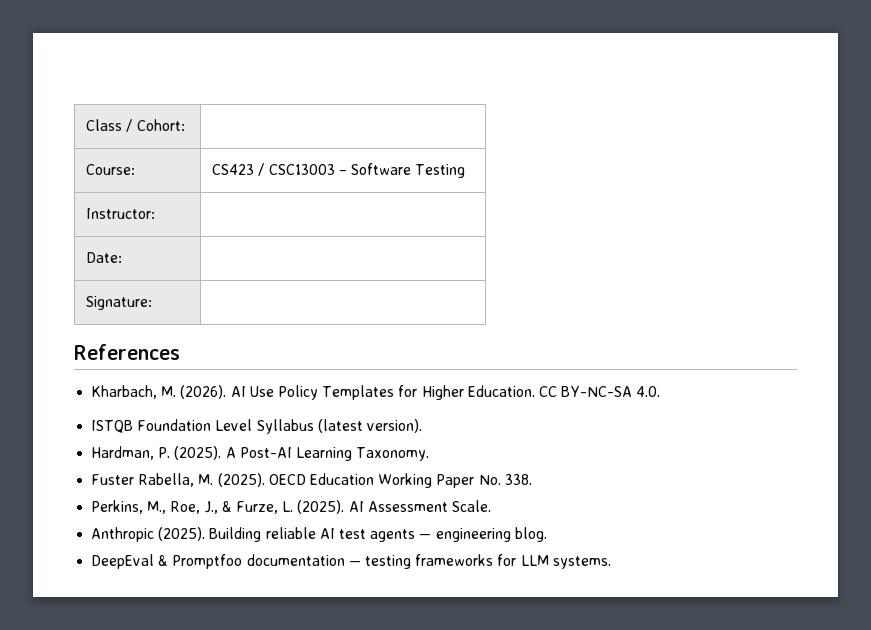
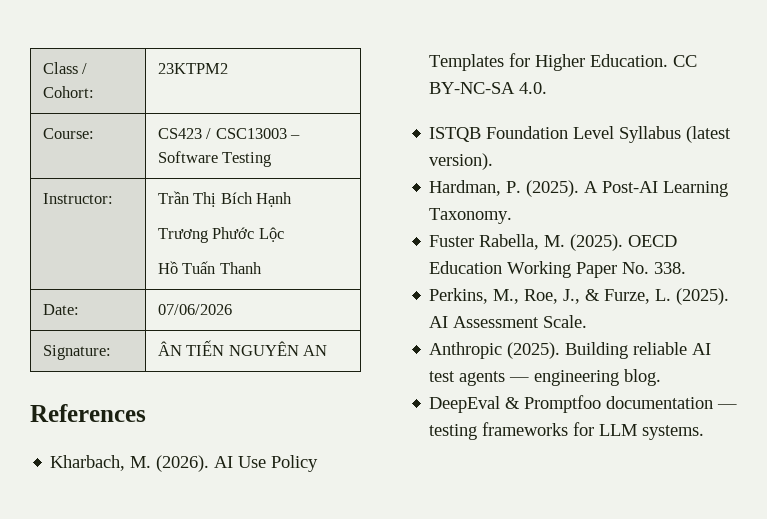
- Class / Cohort: |
+ Class / Cohort: | 23KTPM2
- Instructor: |
+ Instructor: | Trần Thị Bích Hạnh
+ Trương Phước Lộc
+ Hồ Tuấn Thanh
- Date: |
+ Date: | 07/06/2026
- Signature: |
+ Signature: | ÂN TIẾN NGUYÊN AN

